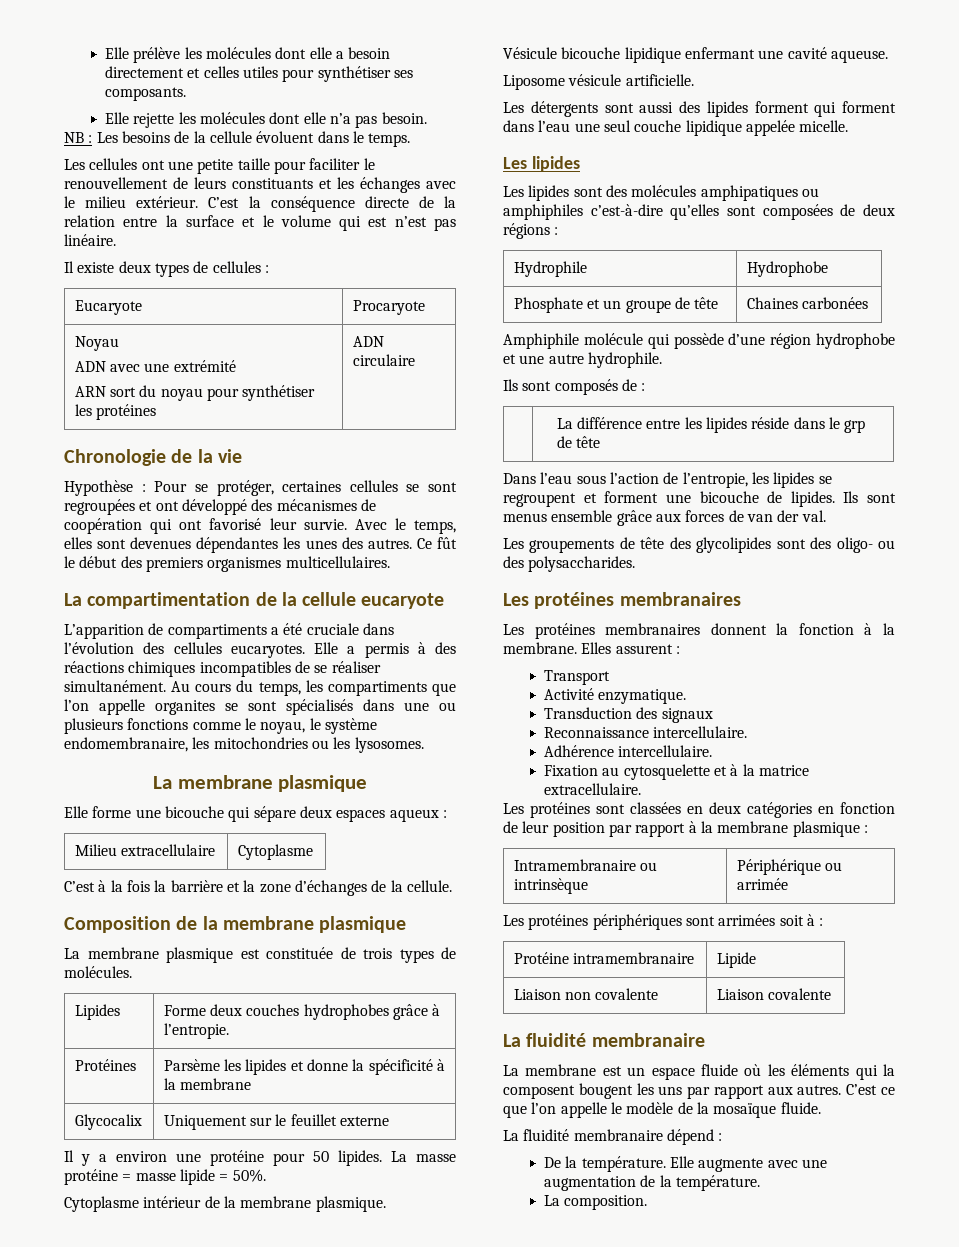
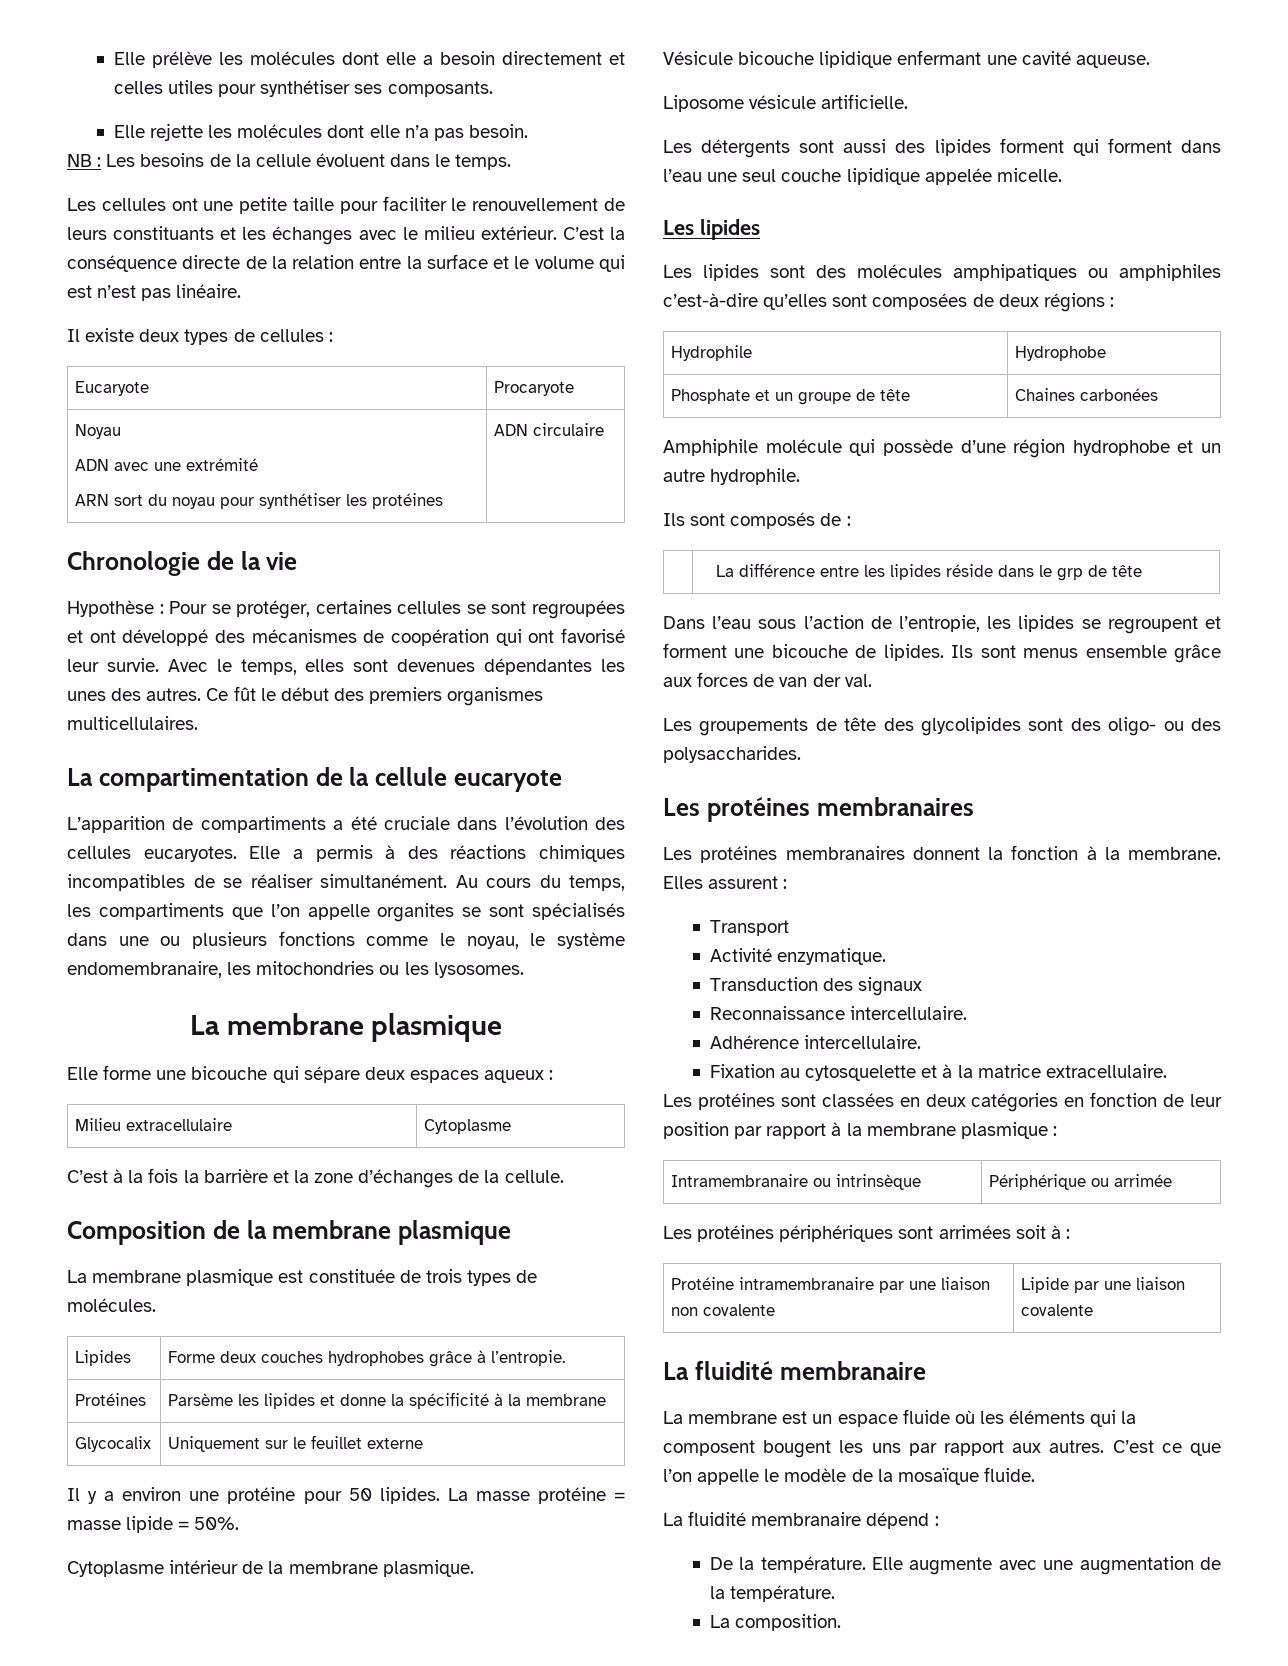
- Amphiphile molécule qui possède d’une région hydrophobe et une autre hydrophile.
+ Amphiphile molécule qui possède d’une région hydrophobe et un autre hydrophile.
- Protéine intramembranaire | Lipide
- Liaison non covalente | Liaison covalente
+ Protéine intramembranaire par une liaison non covalente | Lipide par une liaison covalente

